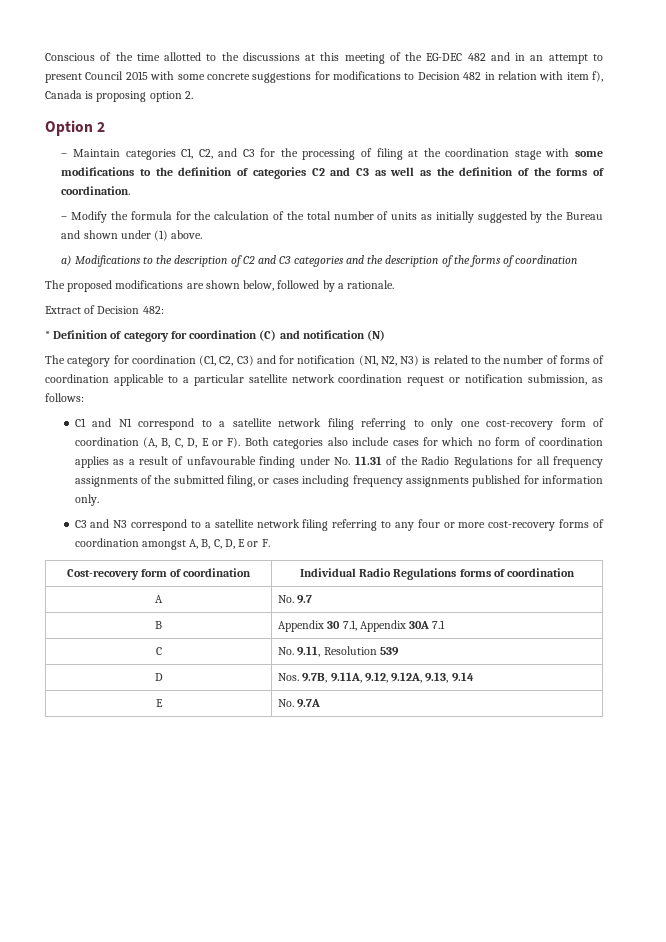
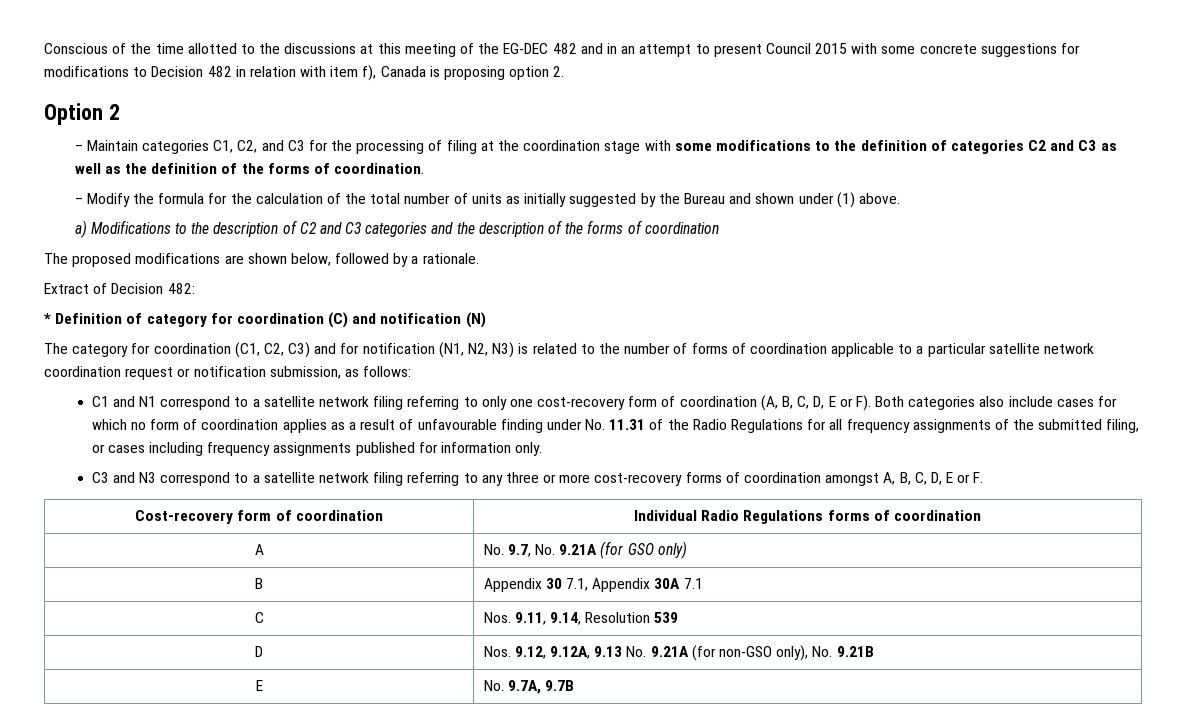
- C3 and N3 correspond to a satellite network filing referring to any four or more cost-recovery forms of coordination amongst A, B, C, D, E or F.
+ C3 and N3 correspond to a satellite network filing referring to any three or more cost-recovery forms of coordination amongst A, B, C, D, E or F.
- A | No. 9.7
+ A | No. 9.7, No. 9.21A (for GSO only)
- C | No. 9.11, Resolution 539
+ C | Nos. 9.11, 9.14, Resolution 539
- D | Nos. 9.7B, 9.11A, 9.12, 9.12A, 9.13, 9.14
+ D | Nos. 9.12, 9.12A, 9.13 No. 9.21A (for non-GSO only), No. 9.21B
- E | No. 9.7A
+ E | No. 9.7A, 9.7B

